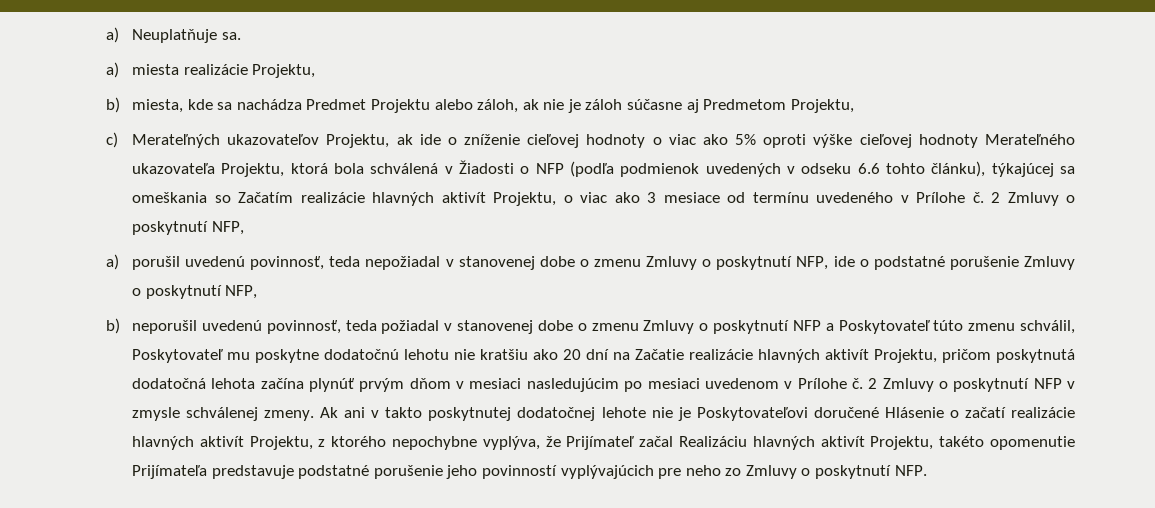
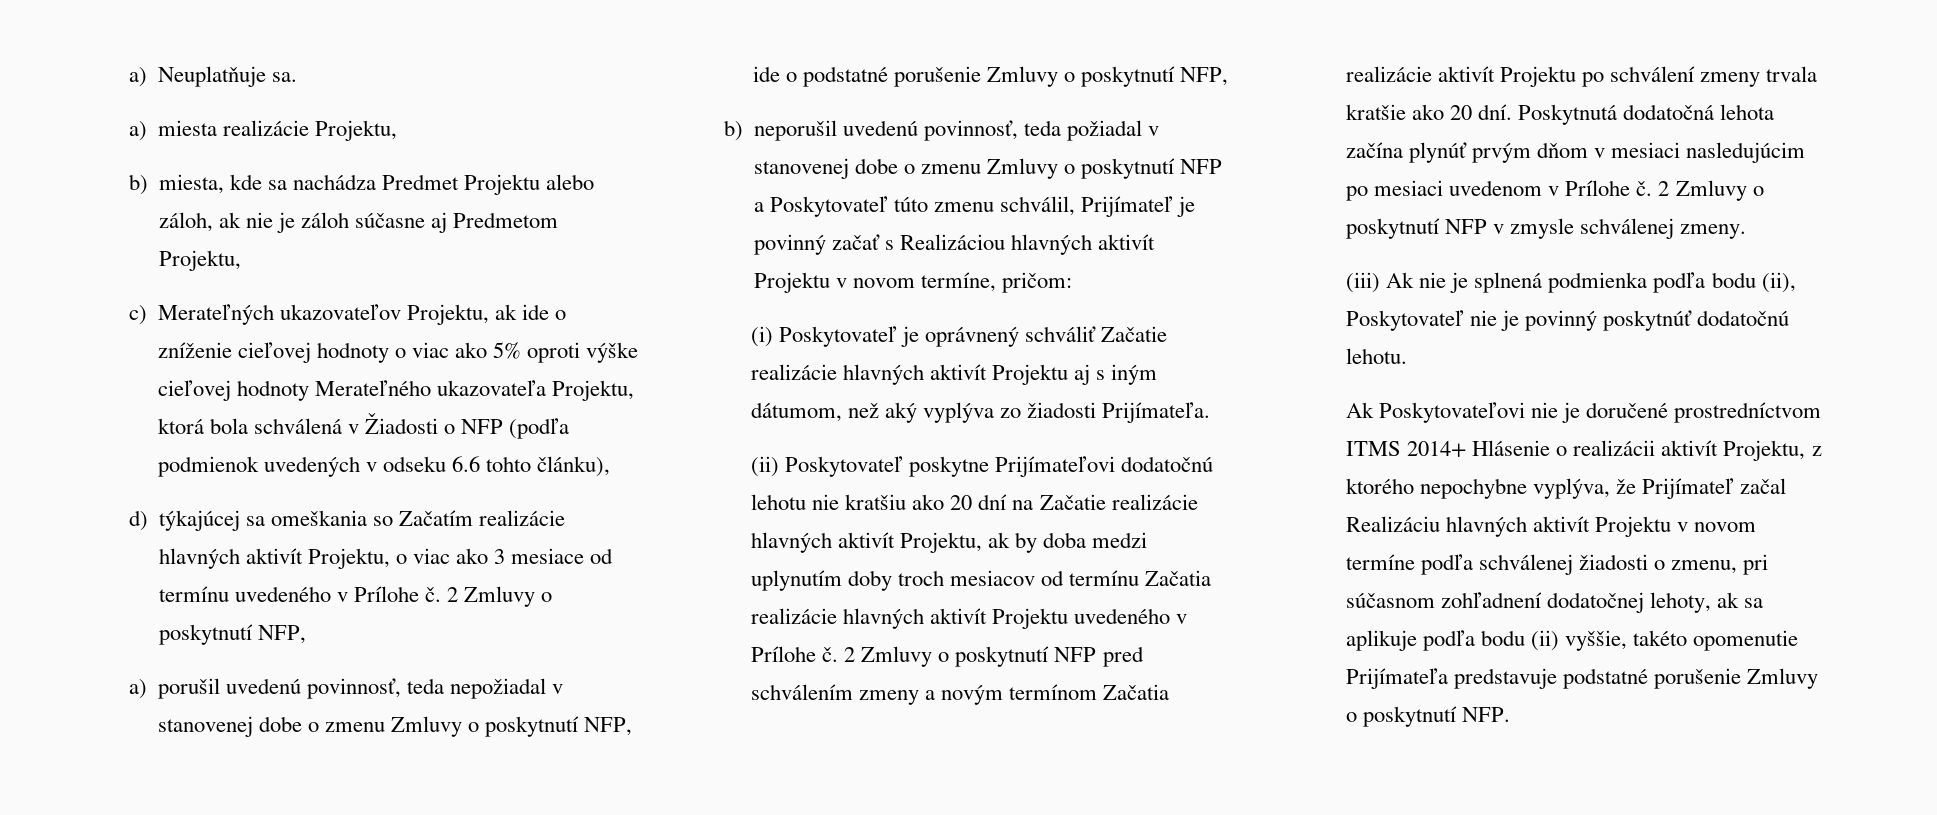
- c) Merateľných ukazovateľov Projektu, ak ide o zníženie cieľovej hodnoty o viac ako 5% oproti výške cieľovej hodnoty Merateľného ukazovateľa Projektu, ktorá bola schválená v Žiadosti o NFP (podľa podmienok uvedených v odseku 6.6 tohto článku), týkajúcej sa omeškania so Začatím realizácie hlavných aktivít Projektu, o viac ako 3 mesiace od termínu uvedeného v Prílohe č.
+ c) Merateľných ukazovateľov Projektu, ak ide o zníženie cieľovej hodnoty o viac ako 5% oproti výške cieľovej hodnoty Merateľného ukazovateľa Projektu, ktorá bola schválená v Žiadosti o NFP (podľa podmienok uvedených v odseku 6.6 tohto článku),
+ d) týkajúcej sa omeškania so Začatím realizácie hlavných aktivít Projektu, o viac ako 3 mesiace od termínu uvedeného v Prílohe č.
- b) neporušil uvedenú povinnosť, teda požiadal v stanovenej dobe o zmenu Zmluvy o poskytnutí NFP a Poskytovateľ túto zmenu schválil, Poskytovateľ mu poskytne dodatočnú lehotu nie kratšiu ako 20 dní na Začatie realizácie hlavných aktivít Projektu, pričom poskytnutá dodatočná lehota začína plynúť prvým dňom v mesiaci nasledujúcim po mesiaci uvedenom v Prílohe č.
+ b) neporušil uvedenú povinnosť, teda požiadal v stanovenej dobe o zmenu Zmluvy o poskytnutí NFP a Poskytovateľ túto zmenu schválil, Prijímateľ je povinný začať s Realizáciou hlavných aktivít Projektu v novom termíne, pričom:
+ (i) Poskytovateľ je oprávnený schváliť Začatie realizácie hlavných aktivít Projektu aj s iným dátumom, než aký vyplýva zo žiadosti Prijímateľa.
+ (ii) Poskytovateľ poskytne Prijímateľovi dodatočnú lehotu nie kratšiu ako 20 dní na Začatie realizácie hlavných aktivít Projektu, ak by doba medzi uplynutím doby troch mesiacov od termínu Začatia realizácie hlavných aktivít Projektu uvedeného v Prílohe č. 2 Zmluvy o poskytnutí NFP pred schválením zmeny a novým termínom Začatia realizácie aktivít Projektu po schválení zmeny trvala kratšie ako 20 dní. Poskytnutá dodatočná lehota začína plynúť prvým dňom v mesiaci nasledujúcim po mesiaci uvedenom v Prílohe č.
- 2 Zmluvy o poskytnutí NFP v zmysle schválenej zmeny. Ak ani v takto poskytnutej dodatočnej lehote nie je Poskytovateľovi doručené Hlásenie o začatí realizácie hlavných aktivít Projektu, z ktorého nepochybne vyplýva, že Prijímateľ začal Realizáciu hlavných aktivít Projektu, takéto opomenutie Prijímateľa predstavuje podstatné porušenie jeho povinností vyplývajúcich pre neho zo Zmluvy o poskytnutí NFP.
+ 2 Zmluvy o poskytnutí NFP v zmysle schválenej zmeny.
+ (iii) Ak nie je splnená podmienka podľa bodu (ii), Poskytovateľ nie je povinný poskytnúť dodatočnú lehotu.
+ Ak Poskytovateľovi nie je doručené prostredníctvom ITMS 2014+ Hlásenie o realizácii aktivít Projektu, z ktorého nepochybne vyplýva, že Prijímateľ začal Realizáciu hlavných aktivít Projektu v novom termíne podľa schválenej žiadosti o zmenu, pri súčasnom zohľadnení dodatočnej lehoty, ak sa aplikuje podľa bodu (ii) vyššie, takéto opomenutie Prijímateľa predstavuje podstatné porušenie Zmluvy o poskytnutí NFP.

